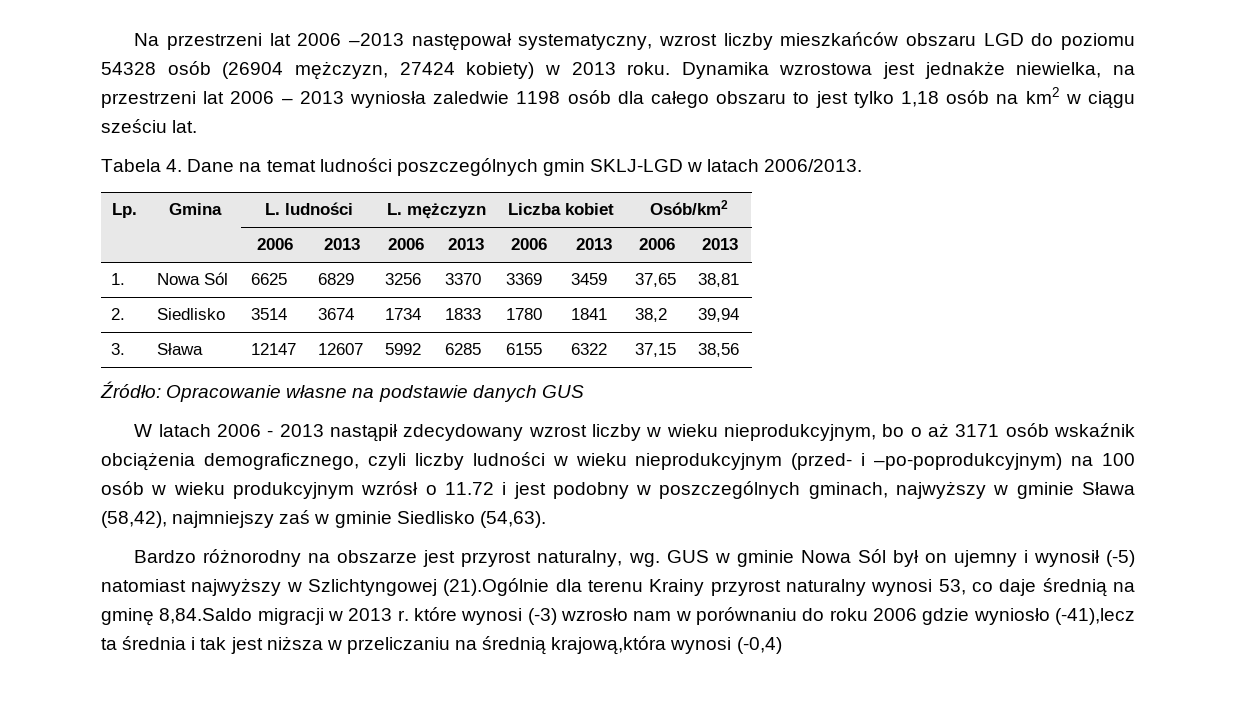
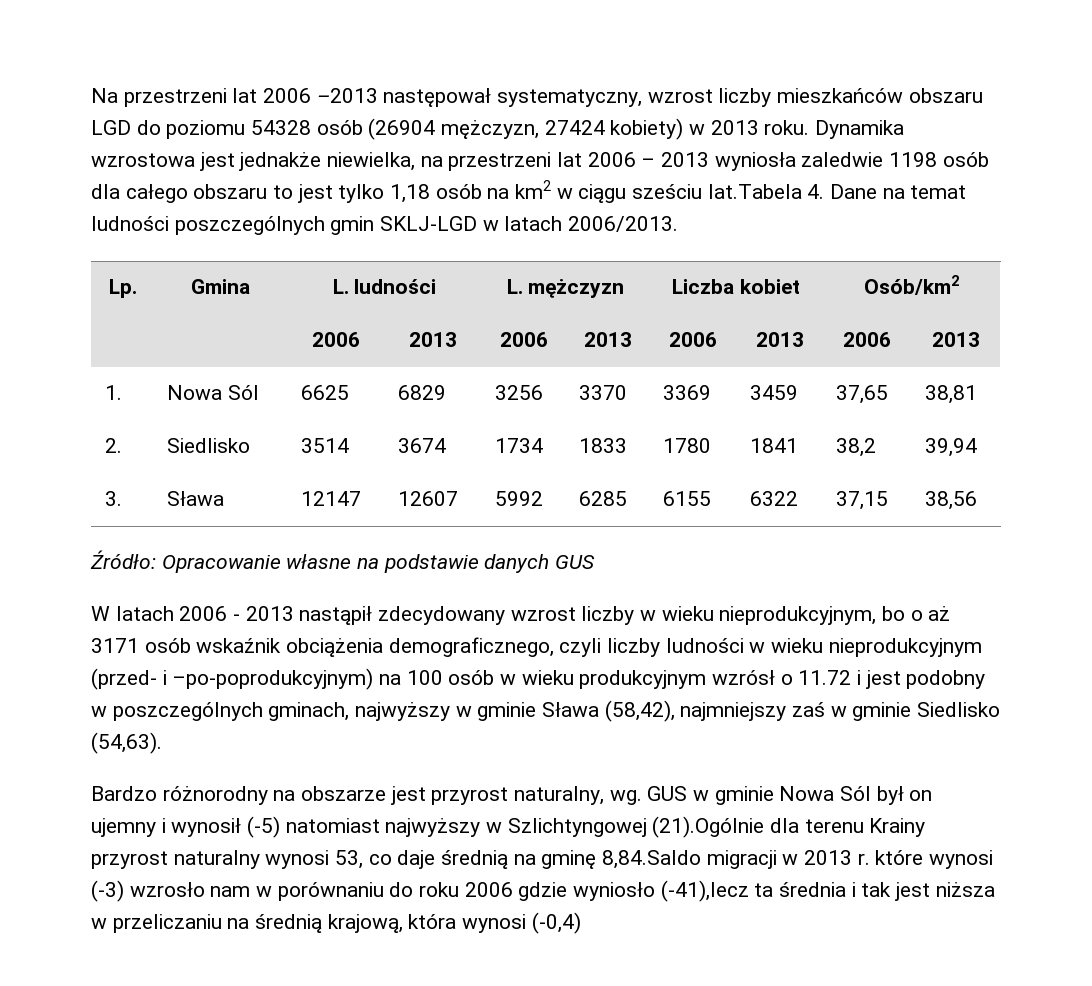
- Dynamika wzrostowa jest jednakże niewielka, na przestrzeni lat 2006 – 2013 wyniosła zaledwie 1198 osób dla całego obszaru to jest tylko 1,18 osób na km2 w ciągu sześciu lat.
- Tabela 4. Dane na temat ludności poszczególnych gmin SKLJ-LGD w latach 2006/2013.
+ Dynamika wzrostowa jest jednakże niewielka, na przestrzeni lat 2006 – 2013 wyniosła zaledwie 1198 osób dla całego obszaru to jest tylko 1,18 osób na km2 w ciągu sześciu lat.Tabela 4. Dane na temat ludności poszczególnych gmin SKLJ-LGD w latach 2006/2013.
- GUS w gminie Nowa Sól był on ujemny i wynosił (-5) natomiast najwyższy w Szlichtyngowej (21).Ogólnie dla terenu Krainy przyrost naturalny wynosi 53, co daje średnią na gminę 8,84.Saldo migracji w 2013 r. które wynosi (-3) wzrosło nam w porównaniu do roku 2006 gdzie wyniosło (-41),lecz ta średnia i tak jest niższa w przeliczaniu na średnią krajową,która wynosi (-0,4)
+ GUS w gminie Nowa Sól był on ujemny i wynosił (-5) natomiast najwyższy w Szlichtyngowej (21).Ogólnie dla terenu Krainy przyrost naturalny wynosi 53, co daje średnią na gminę 8,84.Saldo migracji w 2013 r. które wynosi (-3) wzrosło nam w porównaniu do roku 2006 gdzie wyniosło (-41),lecz ta średnia i tak jest niższa w przeliczaniu na średnią krajową, która wynosi (-0,4)

